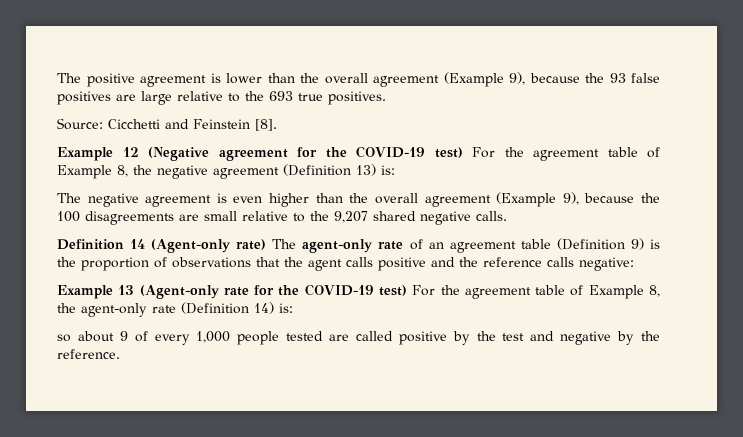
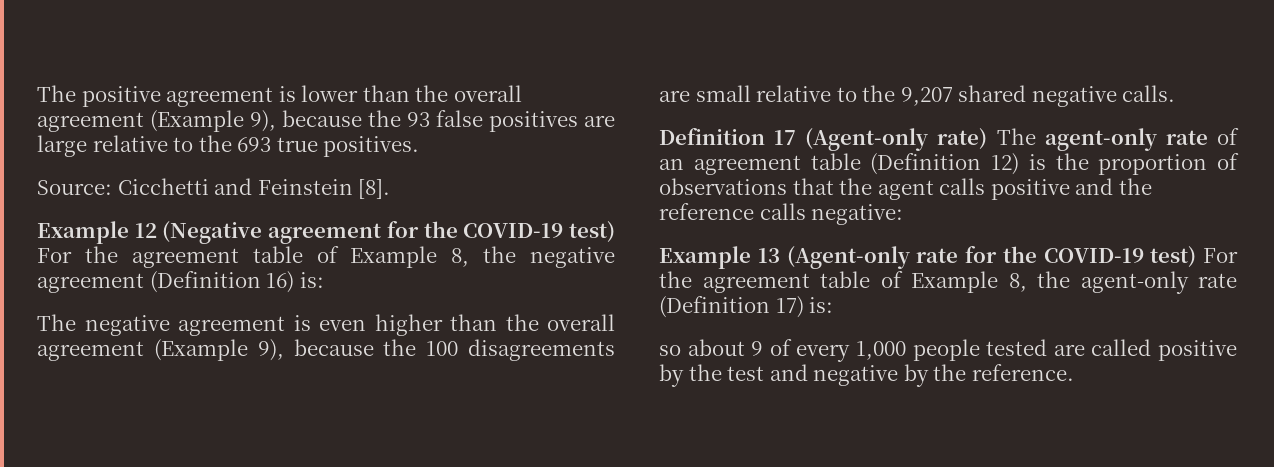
- Example 12 (Negative agreement for the COVID-19 test) For the agreement table of Example 8, the negative agreement (Definition 13) is:
+ Example 12 (Negative agreement for the COVID-19 test) For the agreement table of Example 8, the negative agreement (Definition 16) is:
- Definition 14 (Agent-only rate) The agent-only rate of an agreement table (Definition 9) is the proportion of observations that the agent calls positive and the reference calls negative:
+ Definition 17 (Agent-only rate) The agent-only rate of an agreement table (Definition 12) is the proportion of observations that the agent calls positive and the reference calls negative:
- Example 13 (Agent-only rate for the COVID-19 test) For the agreement table of Example 8, the agent-only rate (Definition 14) is:
+ Example 13 (Agent-only rate for the COVID-19 test) For the agreement table of Example 8, the agent-only rate (Definition 17) is:

